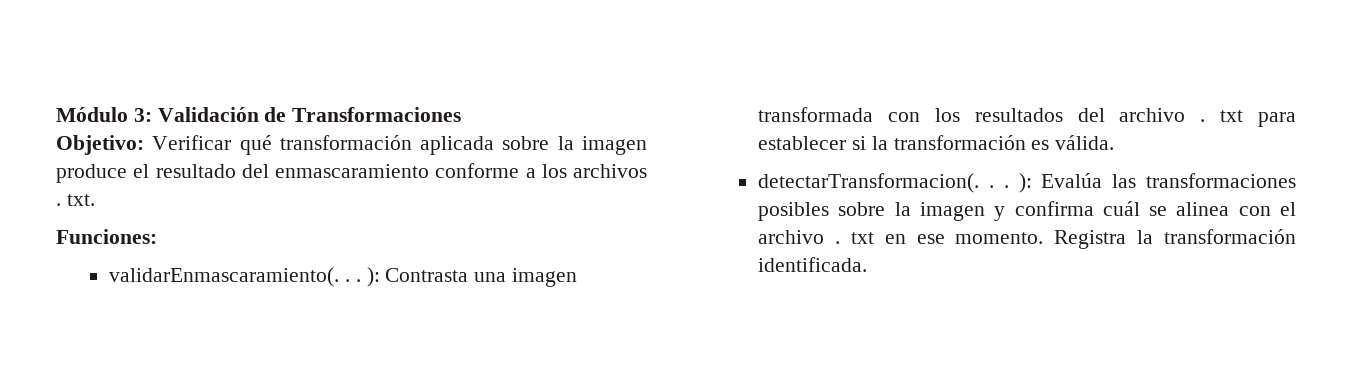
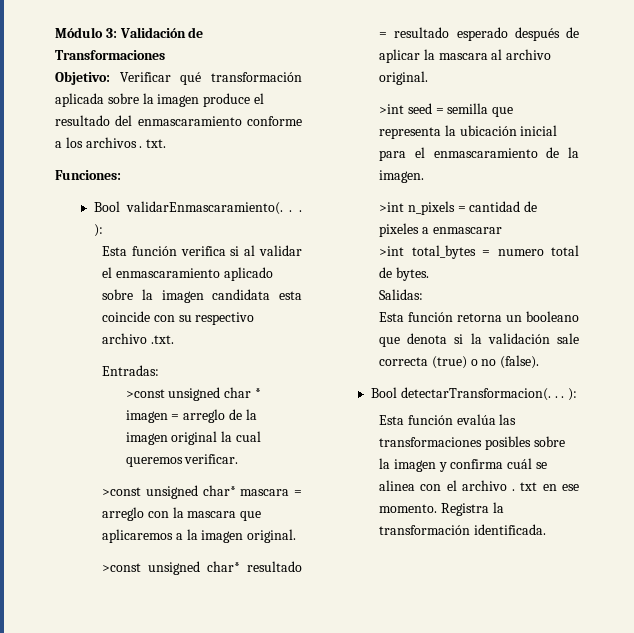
- validarEnmascaramiento(. . . ): Contrasta una imagen transformada con los resultados del archivo . txt para establecer si la transformación es válida.
- detectarTransformacion(. . . ): Evalúa las transformaciones posibles sobre la imagen y confirma cuál se alinea con el archivo . txt en ese momento.
+ Bool validarEnmascaramiento(. . . ):
+ Esta función verifica si al validar el enmascaramiento aplicado sobre la imagen candidata esta coincide con su respectivo archivo .txt.
+ Entradas:
+ >const unsigned char * imagen = arreglo de la imagen original la cual queremos verificar.
+ >const unsigned char* mascara = arreglo con la mascara que aplicaremos a la imagen original.
+ >const unsigned char* resultado = resultado esperado después de aplicar la mascara al archivo original.
+ >int seed = semilla que representa la ubicación inicial para el enmascaramiento de la imagen.
+ >int n_pixels = cantidad de pixeles a enmascarar
+ >int total_bytes = numero total de bytes.
+ Salidas:
+ Esta función retorna un booleano que denota si la validación sale correcta (true) o no (false).
+ Bool detectarTransformacion(. . . ):
+ Esta función evalúa las transformaciones posibles sobre la imagen y confirma cuál se alinea con el archivo . txt en ese momento.

